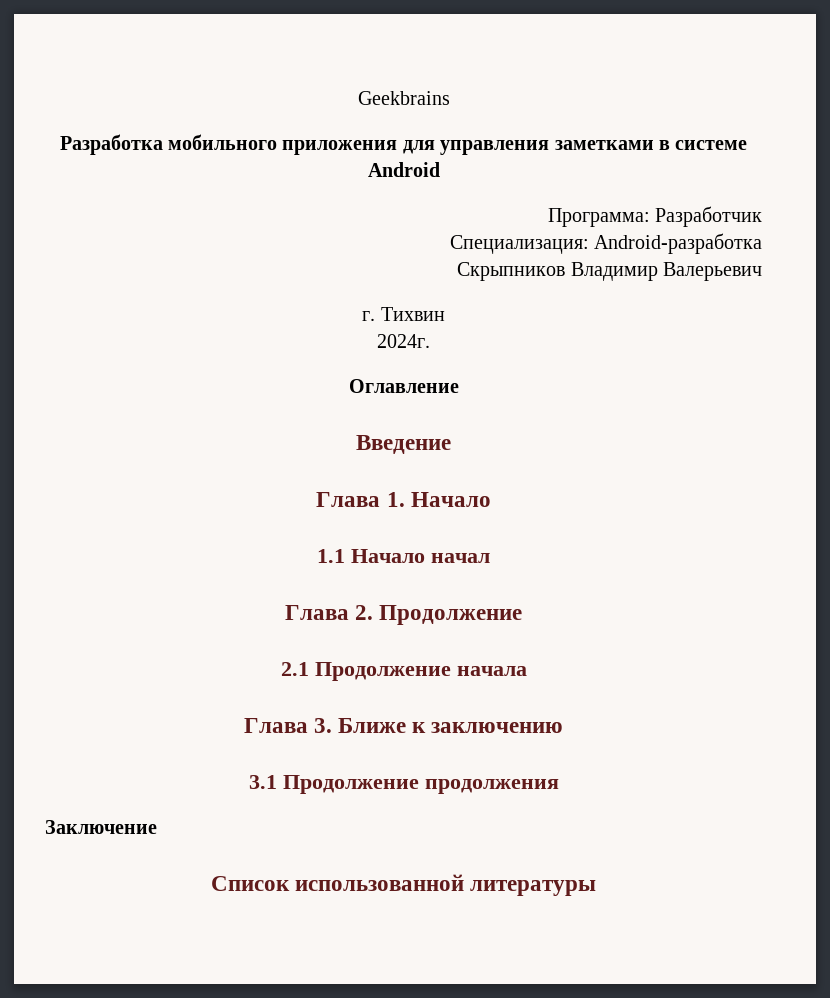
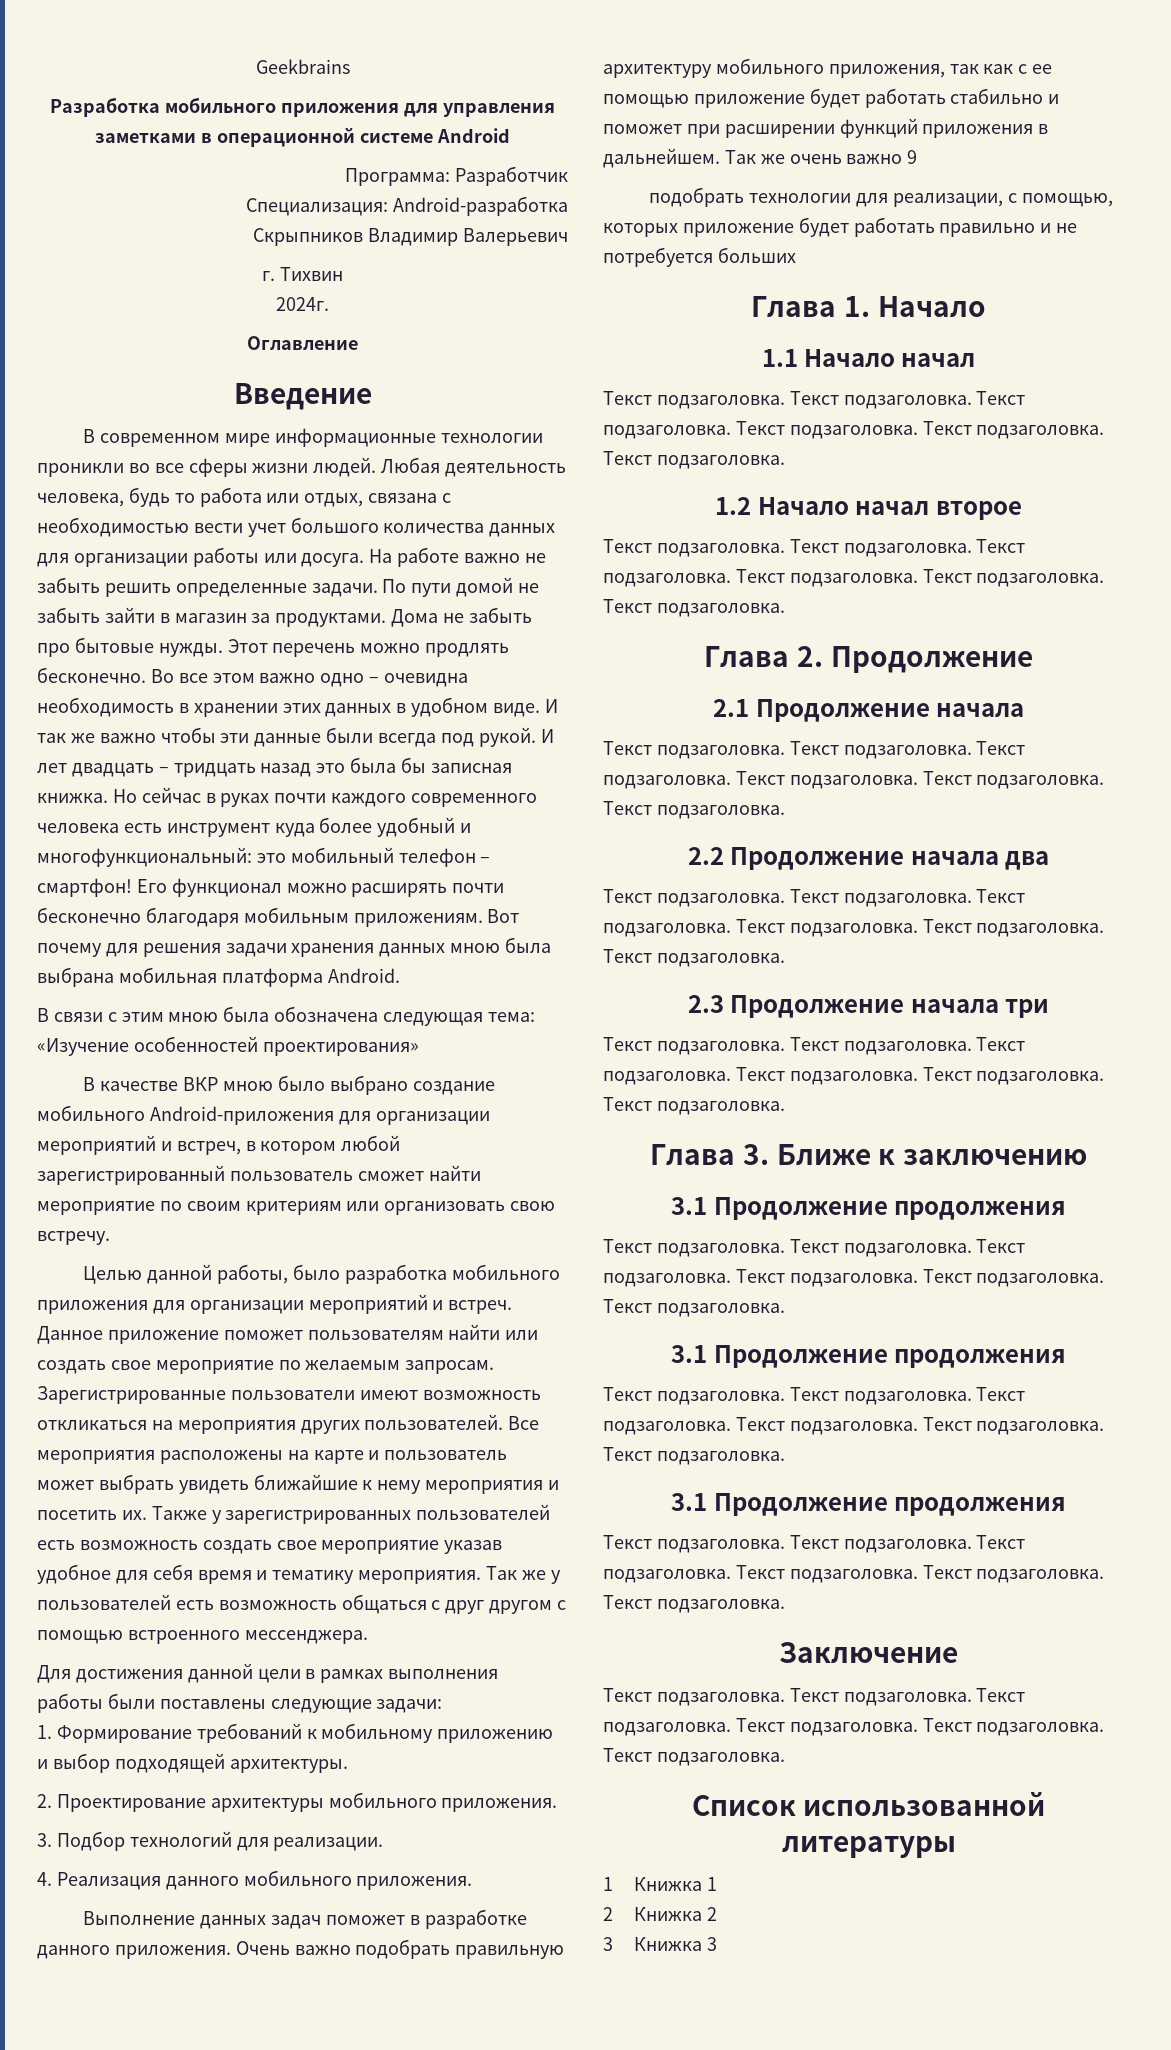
- Разработка мобильного приложения для управления заметками в системе Android
+ Разработка мобильного приложения для управления заметками в операционной системе Android
+ В современном мире информационные технологии проникли во все сферы жизни людей. Любая деятельность человека, будь то работа или отдых, связана с необходимостью вести учет большого количества данных для организации работы или досуга. На работе важно не забыть решить определенные задачи. По пути домой не забыть зайти в магазин за продуктами. Дома не забыть про бытовые нужды. Этот перечень можно продлять бесконечно. Во все этом важно одно – очевидна необходимость в хранении этих данных в удобном виде. И так же важно чтобы эти данные были всегда под рукой. И лет двадцать – тридцать назад это была бы записная книжка. Но сейчас в руках почти каждого современного человека есть инструмент куда более удобный и многофункциональный: это мобильный телефон – смартфон! Его функционал можно расширять почти бесконечно благодаря мобильным приложениям. Вот почему для решения задачи хранения данных мною была выбрана мобильная платформа Android.
+ В связи с этим мною была обозначена следующая тема: «Изучение особенностей проектирования»
+ В качестве ВКР мною было выбрано создание мобильного Android-приложения для организации мероприятий и встреч, в котором любой зарегистрированный пользователь сможет найти мероприятие по своим критериям или организовать свою встречу.
+ Целью данной работы, было разработка мобильного приложения для организации мероприятий и встреч. Данное приложение поможет пользователям найти или создать свое мероприятие по желаемым запросам. Зарегистрированные пользователи имеют возможность откликаться на мероприятия других пользователей. Все мероприятия расположены на карте и пользователь может выбрать увидеть ближайшие к нему мероприятия и посетить их. Также у зарегистрированных пользователей есть возможность создать свое мероприятие указав удобное для себя время и тематику мероприятия. Так же у пользователей есть возможность общаться с друг другом с помощью встроенного мессенджера.
+ Для достижения данной цели в рамках выполнения работы были поставлены следующие задачи:
+ 1. Формирование требований к мобильному приложению и выбор подходящей архитектуры.
+ 2. Проектирование архитектуры мобильного приложения.
+ 3. Подбор технологий для реализации.
+ 4. Реализация данного мобильного приложения.
+ Выполнение данных задач поможет в разработке данного приложения. Очень важно подобрать правильную архитектуру мобильного приложения, так как с ее помощью приложение будет работать стабильно и поможет при расширении функций приложения в дальнейшем. Так же очень важно 9
+ подобрать технологии для реализации, с помощью, которых приложение будет работать правильно и не потребуется больших
  1.1 Начало начал
+ Текст подзаголовка. Текст подзаголовка. Текст подзаголовка. Текст подзаголовка. Текст подзаголовка. Текст подзаголовка.
+ 1.2 Начало начал второе
+ Текст подзаголовка. Текст подзаголовка. Текст подзаголовка. Текст подзаголовка. Текст подзаголовка. Текст подзаголовка.
  2.1 Продолжение начала
+ Текст подзаголовка. Текст подзаголовка. Текст подзаголовка. Текст подзаголовка. Текст подзаголовка. Текст подзаголовка.
+ 2.2 Продолжение начала два
+ Текст подзаголовка. Текст подзаголовка. Текст подзаголовка. Текст подзаголовка. Текст подзаголовка. Текст подзаголовка.
+ 2.3 Продолжение начала три
+ Текст подзаголовка. Текст подзаголовка. Текст подзаголовка. Текст подзаголовка. Текст подзаголовка. Текст подзаголовка.
  Глава 3. Ближе к заключению
  3.1 Продолжение продолжения
+ Текст подзаголовка. Текст подзаголовка. Текст подзаголовка. Текст подзаголовка. Текст подзаголовка. Текст подзаголовка.
+ 3.1 Продолжение продолжения
+ Текст подзаголовка. Текст подзаголовка. Текст подзаголовка. Текст подзаголовка. Текст подзаголовка. Текст подзаголовка.
+ 3.1 Продолжение продолжения
+ Текст подзаголовка. Текст подзаголовка. Текст подзаголовка. Текст подзаголовка. Текст подзаголовка. Текст подзаголовка.
  Заключение
+ Текст подзаголовка. Текст подзаголовка. Текст подзаголовка. Текст подзаголовка. Текст подзаголовка. Текст подзаголовка.
  Список использованной литературы
+ 1 Книжка 1
+ 2 Книжка 2
+ 3 Книжка 3

